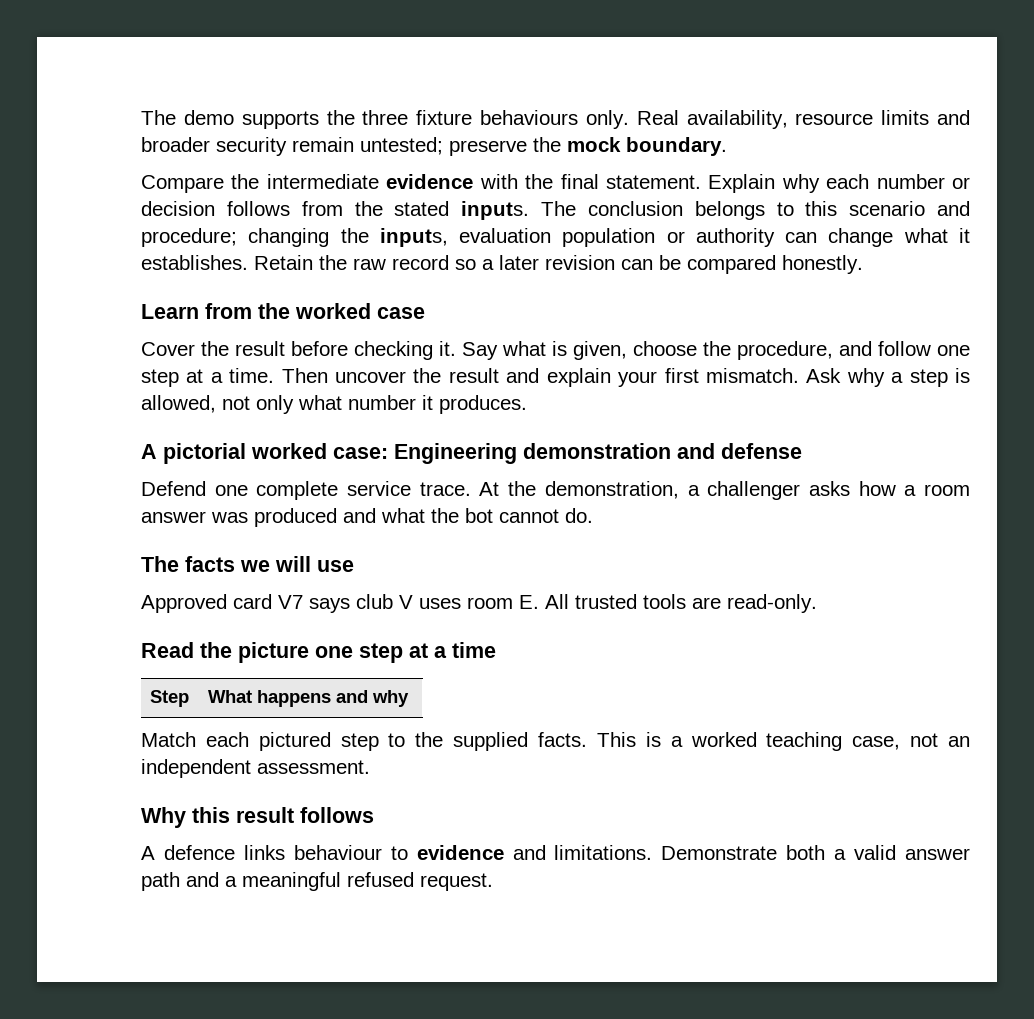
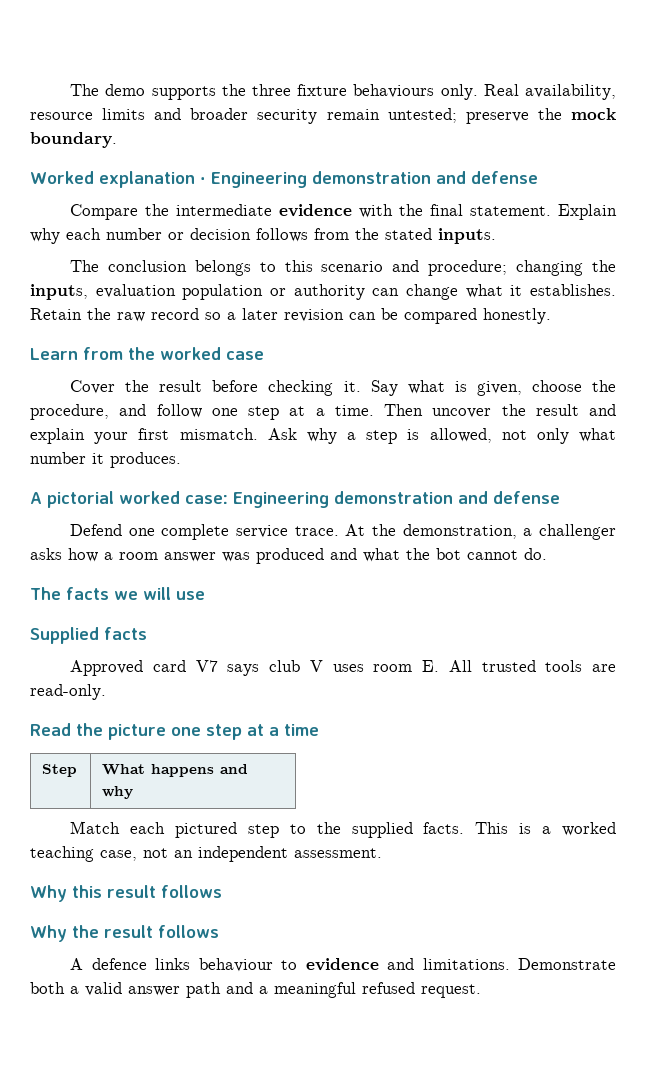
+ Worked explanation · Engineering demonstration and defense
- Explain why each number or decision follows from the stated inputs. The conclusion belongs to this scenario and procedure; changing the inputs, evaluation population or authority can change what it establishes.
+ Explain why each number or decision follows from the stated inputs.
+ The conclusion belongs to this scenario and procedure; changing the inputs, evaluation population or authority can change what it establishes.
+ Supplied facts
+ Why the result follows

